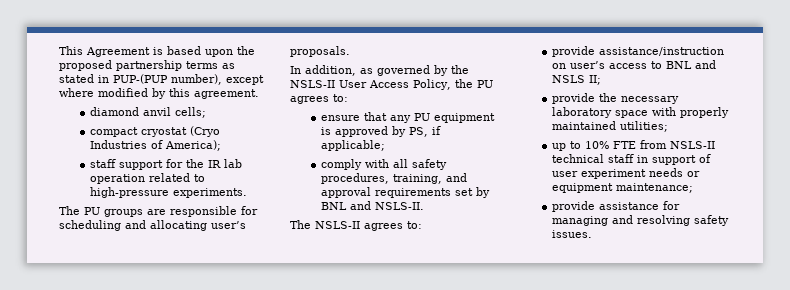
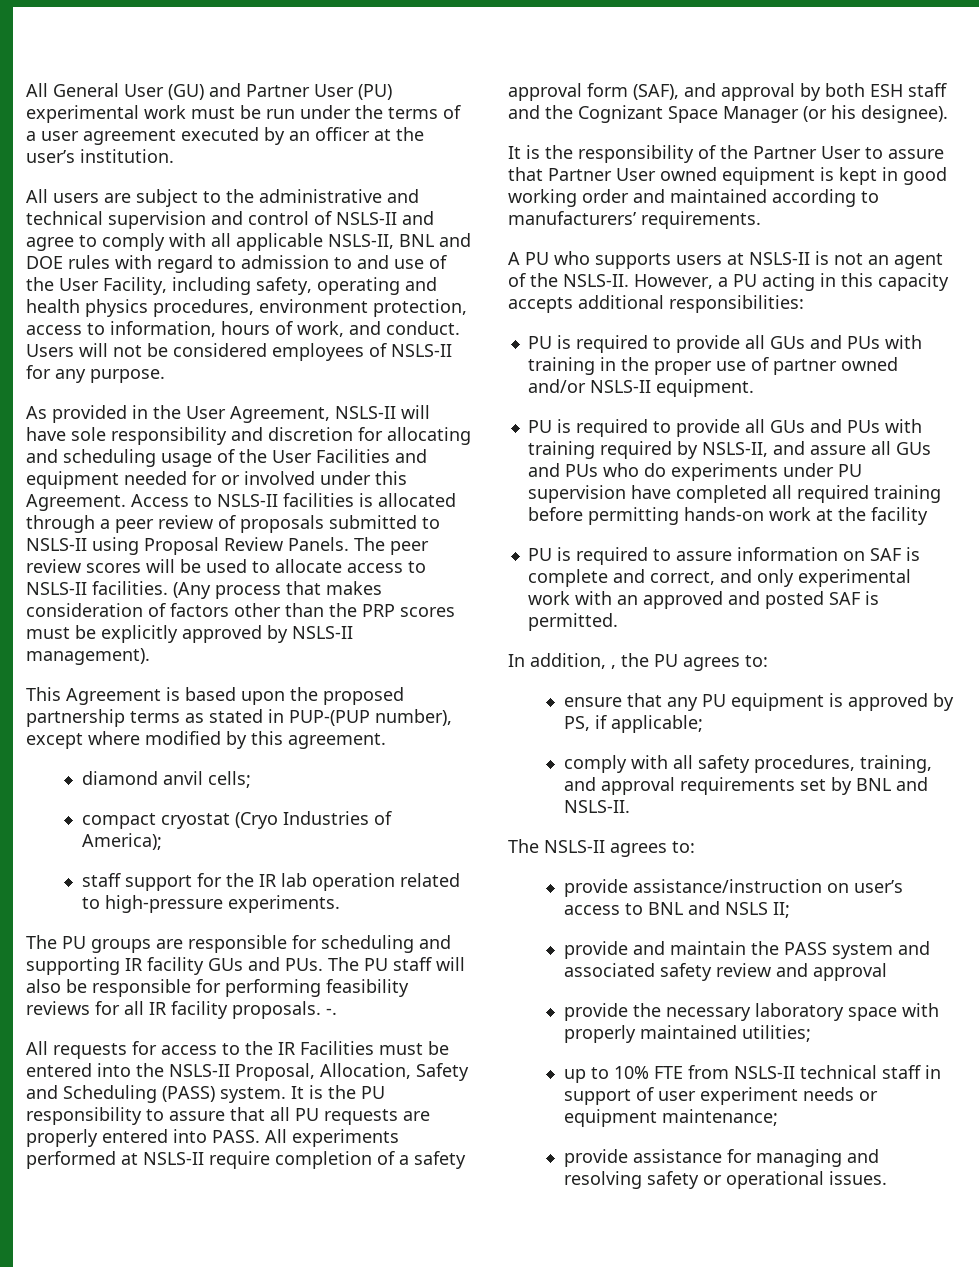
+ All General User (GU) and Partner User (PU) experimental work must be run under the terms of a user agreement executed by an officer at the user’s institution.
+ All users are subject to the administrative and technical supervision and control of NSLS-II and agree to comply with all applicable NSLS-II, BNL and DOE rules with regard to admission to and use of the User Facility, including safety, operating and health physics procedures, environment protection, access to information, hours of work, and conduct. Users will not be considered employees of NSLS-II for any purpose.
+ As provided in the User Agreement, NSLS-II will have sole responsibility and discretion for allocating and scheduling usage of the User Facilities and equipment needed for or involved under this Agreement. Access to NSLS-II facilities is allocated through a peer review of proposals submitted to NSLS-II using Proposal Review Panels. The peer review scores will be used to allocate access to NSLS-II facilities. (Any process that makes consideration of factors other than the PRP scores must be explicitly approved by NSLS-II management).
- The PU groups are responsible for scheduling and allocating user’s proposals.
- In addition, as governed by the NSLS-II User Access Policy, the PU agrees to:
+ The PU groups are responsible for scheduling and supporting IR facility GUs and PUs. The PU staff will also be responsible for performing feasibility reviews for all IR facility proposals. -.
+ All requests for access to the IR Facilities must be entered into the NSLS-II Proposal, Allocation, Safety and Scheduling (PASS) system. It is the PU responsibility to assure that all PU requests are properly entered into PASS. All experiments performed at NSLS-II require completion of a safety approval form (SAF), and approval by both ESH staff and the Cognizant Space Manager (or his designee).
+ It is the responsibility of the Partner User to assure that Partner User owned equipment is kept in good working order and maintained according to manufacturers’ requirements.
+ A PU who supports users at NSLS-II is not an agent of the NSLS-II. However, a PU acting in this capacity accepts additional responsibilities:
+ PU is required to provide all GUs and PUs with training in the proper use of partner owned and/or NSLS-II equipment.
+ PU is required to provide all GUs and PUs with training required by NSLS-II, and assure all GUs and PUs who do experiments under PU supervision have completed all required training before permitting hands-on work at the facility
+ PU is required to assure information on SAF is complete and correct, and only experimental work with an approved and posted SAF is permitted.
+ In addition, , the PU agrees to:
+ provide and maintain the PASS system and associated safety review and approval
- provide assistance for managing and resolving safety issues.
+ provide assistance for managing and resolving safety or operational issues.

